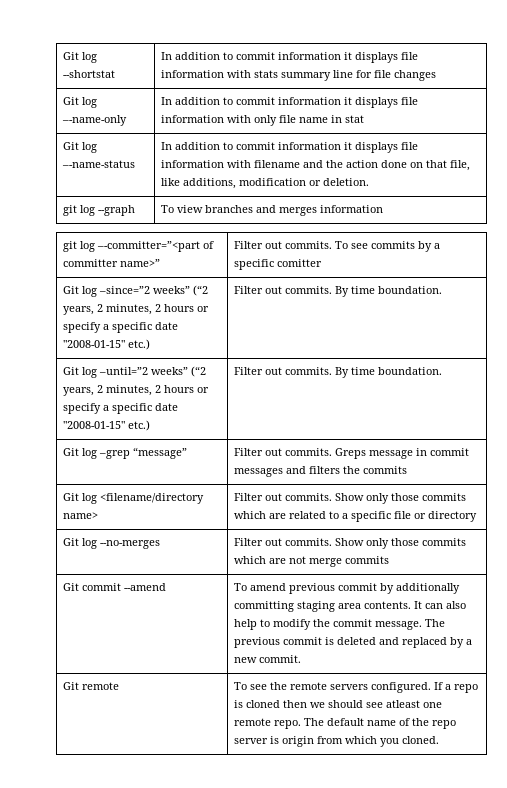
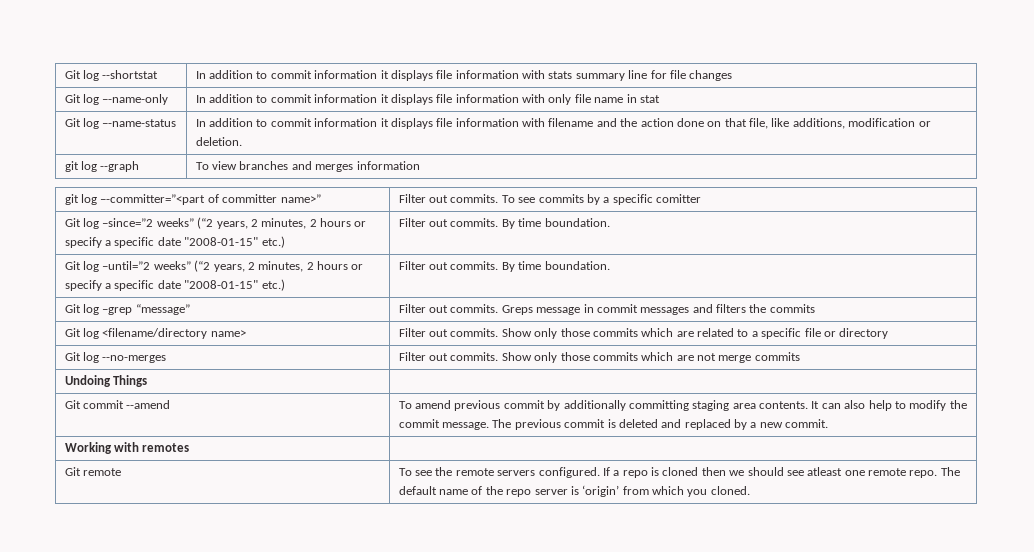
+ Undoing Things |
+ Working with remotes |
- Git remote | To see the remote servers configured. If a repo is cloned then we should see atleast one remote repo. The default name of the repo server is origin from which you cloned.
+ Git remote | To see the remote servers configured. If a repo is cloned then we should see atleast one remote repo. The default name of the repo server is ‘origin’ from which you cloned.

